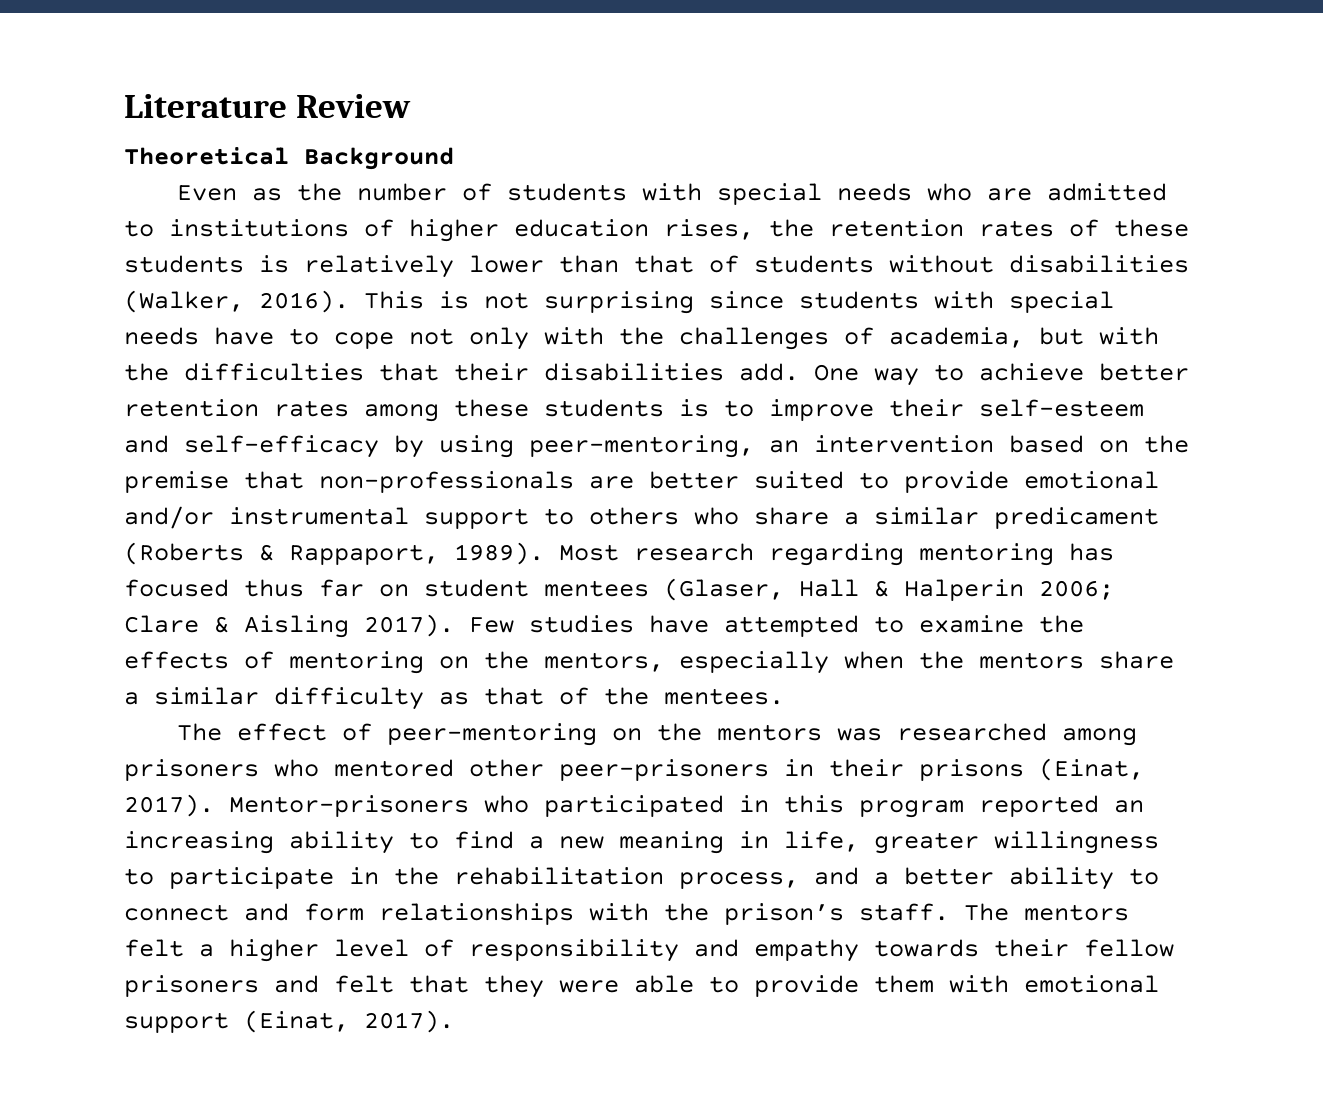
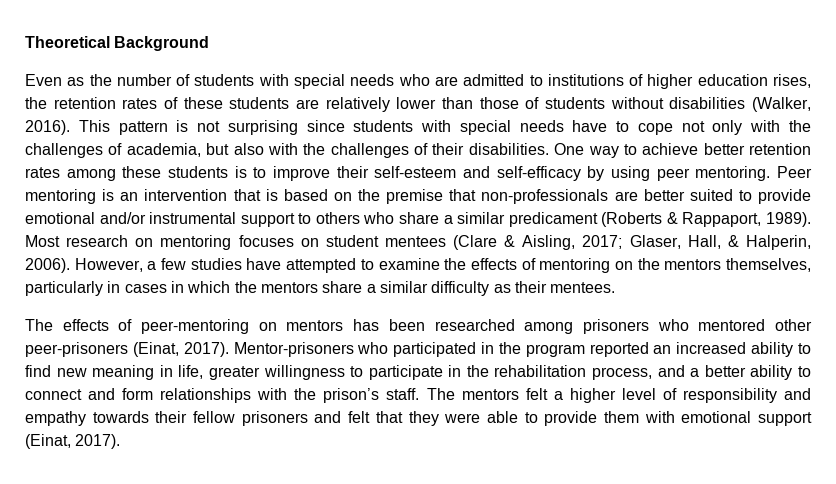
- Literature Review
- Even as the number of students with special needs who are admitted to institutions of higher education rises, the retention rates of these students is relatively lower than that of students without disabilities (Walker, 2016).
+ Even as the number of students with special needs who are admitted to institutions of higher education rises, the retention rates of these students are relatively lower than those of students without disabilities (Walker, 2016).
- This is not surprising since students with special needs have to cope not only with the challenges of academia, but with the difficulties that their disabilities add.
+ This pattern is not surprising since students with special needs have to cope not only with the challenges of academia, but also with the challenges of their disabilities.
- One way to achieve better retention rates among these students is to improve their self-esteem and self-efficacy by using peer-mentoring, an intervention based on the premise that non-professionals are better suited to provide emotional and/or instrumental support to others who share a similar predicament (Roberts & Rappaport, 1989).
+ One way to achieve better retention rates among these students is to improve their self-esteem and self-efficacy by using peer mentoring. Peer mentoring is an intervention that is based on the premise that non-professionals are better suited to provide emotional and/or instrumental support to others who share a similar predicament (Roberts & Rappaport, 1989).
- Most research regarding mentoring has focused thus far on student mentees (Glaser, Hall & Halperin 2006; Clare & Aisling 2017). Few studies have attempted to examine the effects of mentoring on the mentors, especially when the mentors share a similar difficulty as that of the mentees.
+ Most research on mentoring focuses on student mentees (Clare & Aisling, 2017; Glaser, Hall, & Halperin, 2006). However, a few studies have attempted to examine the effects of mentoring on the mentors themselves, particularly in cases in which the mentors share a similar difficulty as their mentees.
- The effect of peer-mentoring on the mentors was researched among prisoners who mentored other peer-prisoners in their prisons (Einat, 2017).
+ The effects of peer-mentoring on mentors has been researched among prisoners who mentored other peer-prisoners (Einat, 2017).
- Mentor-prisoners who participated in this program reported an increasing ability to find a new meaning in life, greater willingness to participate in the rehabilitation process, and a better ability to connect and form relationships with the prison’s staff.
+ Mentor-prisoners who participated in the program reported an increased ability to find new meaning in life, greater willingness to participate in the rehabilitation process, and a better ability to connect and form relationships with the prison’s staff.

